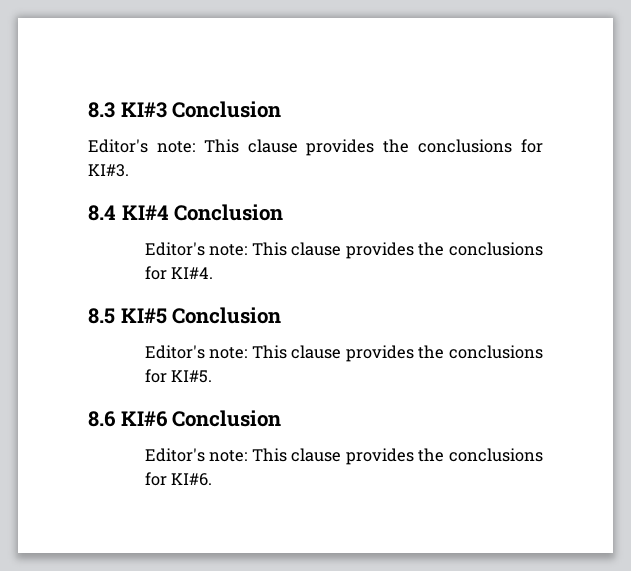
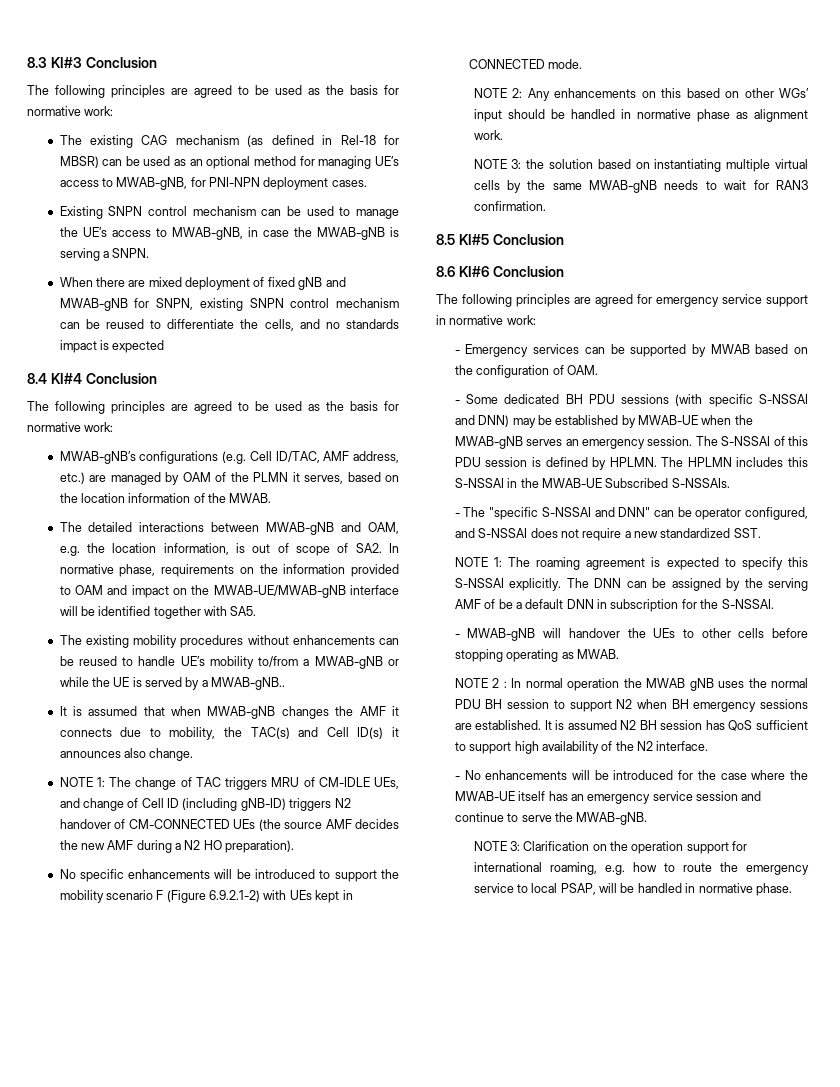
  8.3 KI#3 Conclusion
- Editor's note: This clause provides the conclusions for KI#3.
+ The following principles are agreed to be used as the basis for normative work:
+ The existing CAG mechanism (as defined in Rel-18 for MBSR) can be used as an optional method for managing UE’s access to MWAB-gNB, for PNI-NPN deployment cases.
+ Existing SNPN control mechanism can be used to manage the UE’s access to MWAB-gNB, in case the MWAB-gNB is serving a SNPN.
+ When there are mixed deployment of fixed gNB and MWAB-gNB for SNPN, existing SNPN control mechanism can be reused to differentiate the cells, and no standards impact is expected
  8.4 KI#4 Conclusion
- Editor's note: This clause provides the conclusions for KI#4.
+ The following principles are agreed to be used as the basis for normative work:
+ MWAB-gNB’s configurations (e.g. Cell ID/TAC, AMF address, etc.) are managed by OAM of the PLMN it serves, based on the location information of the MWAB.
+ The detailed interactions between MWAB-gNB and OAM, e.g. the location information, is out of scope of SA2. In normative phase, requirements on the information provided to OAM and impact on the MWAB-UE/MWAB-gNB interface will be identified together with SA5.
+ The existing mobility procedures without enhancements can be reused to handle UE’s mobility to/from a MWAB-gNB or while the UE is served by a MWAB-gNB..
+ It is assumed that when MWAB-gNB changes the AMF it connects due to mobility, the TAC(s) and Cell ID(s) it announces also change.
+ NOTE 1: The change of TAC triggers MRU of CM-IDLE UEs, and change of Cell ID (including gNB-ID) triggers N2 handover of CM-CONNECTED UEs (the source AMF decides the new AMF during a N2 HO preparation).
+ No specific enhancements will be introduced to support the mobility scenario F (Figure 6.9.2.1-2) with UEs kept in CONNECTED mode.
+ NOTE 2: Any enhancements on this based on other WGs’ input should be handled in normative phase as alignment work.
+ NOTE 3: the solution based on instantiating multiple virtual cells by the same MWAB-gNB needs to wait for RAN3 confirmation.
  8.5 KI#5 Conclusion
- Editor's note: This clause provides the conclusions for KI#5.
  8.6 KI#6 Conclusion
- Editor's note: This clause provides the conclusions for KI#6.
+ The following principles are agreed for emergency service support in normative work:
+ - Emergency services can be supported by MWAB based on the configuration of OAM.
+ - Some dedicated BH PDU sessions (with specific S-NSSAI and DNN) may be established by MWAB-UE when the MWAB-gNB serves an emergency session. The S-NSSAI of this PDU session is defined by HPLMN. The HPLMN includes this S-NSSAI in the MWAB-UE Subscribed S-NSSAIs.
+ - The "specific S-NSSAI and DNN" can be operator configured, and S-NSSAI does not require a new standardized SST.
+ NOTE 1: The roaming agreement is expected to specify this S-NSSAI explicitly. The DNN can be assigned by the serving AMF of be a default DNN in subscription for the S-NSSAI.
+ - MWAB-gNB will handover the UEs to other cells before stopping operating as MWAB.
+ NOTE 2 : In normal operation the MWAB gNB uses the normal PDU BH session to support N2 when BH emergency sessions are established. It is assumed N2 BH session has QoS sufficient to support high availability of the N2 interface.
+ - No enhancements will be introduced for the case where the MWAB-UE itself has an emergency service session and continue to serve the MWAB-gNB.
+ NOTE 3: Clarification on the operation support for international roaming, e.g. how to route the emergency service to local PSAP, will be handled in normative phase.

